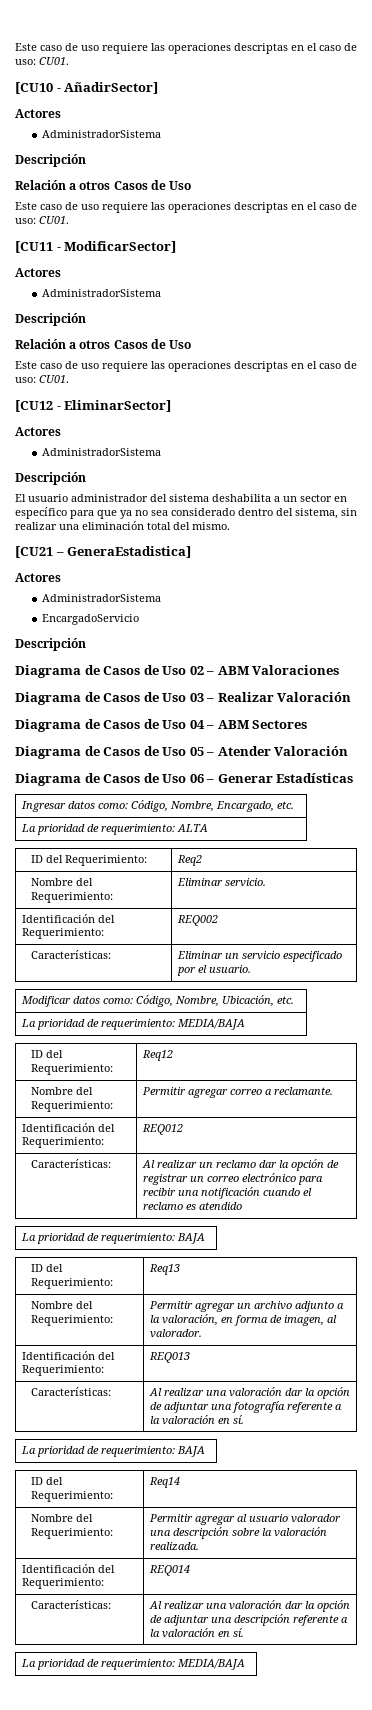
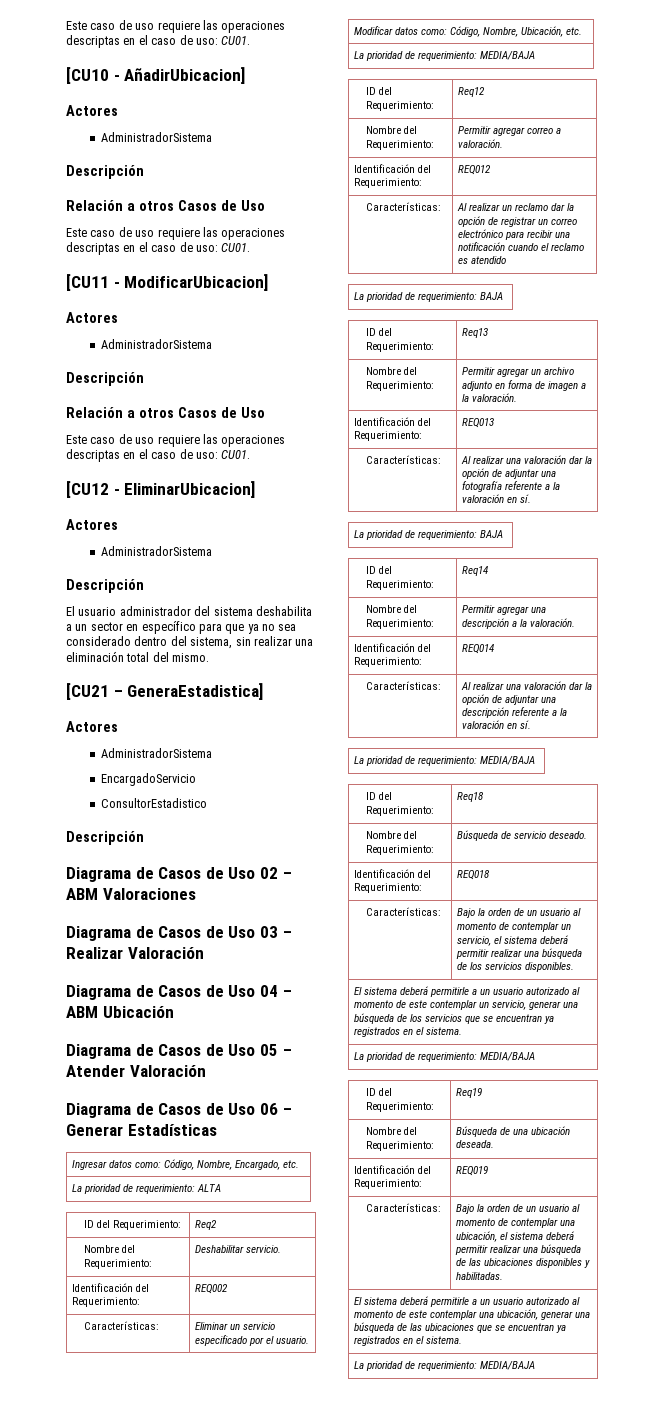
- [CU10 - AñadirSector]
+ [CU10 - AñadirUbicacion]
- [CU11 - ModificarSector]
+ [CU11 - ModificarUbicacion]
- [CU12 - EliminarSector]
+ [CU12 - EliminarUbicacion]
+ ConsultorEstadistico
- Diagrama de Casos de Uso 04 – ABM Sectores
+ Diagrama de Casos de Uso 04 – ABM Ubicación
- Nombre del Requerimiento: | Eliminar servicio.
+ Nombre del Requerimiento: | Deshabilitar servicio.
- Nombre del Requerimiento: | Permitir agregar correo a reclamante.
+ Nombre del Requerimiento: | Permitir agregar correo a valoración.
- Nombre del Requerimiento: | Permitir agregar un archivo adjunto a la valoración, en forma de imagen, al valorador.
+ Nombre del Requerimiento: | Permitir agregar un archivo adjunto en forma de imagen a la valoración.
- Nombre del Requerimiento: | Permitir agregar al usuario valorador una descripción sobre la valoración realizada.
+ Nombre del Requerimiento: | Permitir agregar una descripción a la valoración.
+ ID del Requerimiento: | Req18
+ Nombre del Requerimiento: | Búsqueda de servicio deseado.
+ Identificación del Requerimiento: | REQ018
+ Características: | Bajo la orden de un usuario al momento de contemplar un servicio, el sistema deberá permitir realizar una búsqueda de los servicios disponibles.
+ El sistema deberá permitirle a un usuario autorizado al momento de este contemplar un servicio, generar una búsqueda de los servicios que se encuentran ya registrados en el sistema.
+ La prioridad de requerimiento: MEDIA/BAJA
+ ID del Requerimiento: | Req19
+ Nombre del Requerimiento: | Búsqueda de una ubicación deseada.
+ Identificación del Requerimiento: | REQ019
+ Características: | Bajo la orden de un usuario al momento de contemplar una ubicación, el sistema deberá permitir realizar una búsqueda de las ubicaciones disponibles y habilitadas.
+ El sistema deberá permitirle a un usuario autorizado al momento de este contemplar una ubicación, generar una búsqueda de las ubicaciones que se encuentran ya registrados en el sistema.
+ La prioridad de requerimiento: MEDIA/BAJA

